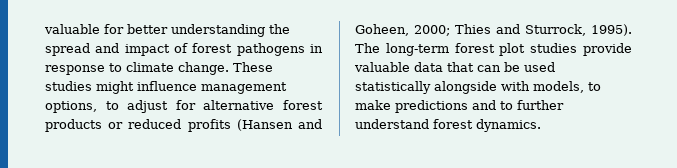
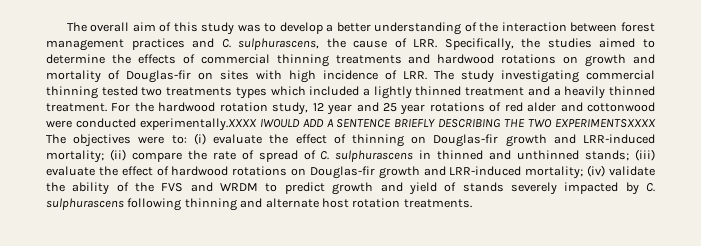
- valuable for better understanding the spread and impact of forest pathogens in response to climate change. These studies might influence management options, to adjust for alternative forest products or reduced profits (Hansen and Goheen, 2000; Thies and Sturrock, 1995). The long-term forest plot studies provide valuable data that can be used statistically alongside with models, to make predictions and to further understand forest dynamics.
+ The overall aim of this study was to develop a better understanding of the interaction between forest management practices and C. sulphurascens, the cause of LRR. Specifically, the studies aimed to determine the effects of commercial thinning treatments and hardwood rotations on growth and mortality of Douglas-fir on sites with high incidence of LRR. The study investigating commercial thinning tested two treatments types which included a lightly thinned treatment and a heavily thinned treatment. For the hardwood rotation study, 12 year and 25 year rotations of red alder and cottonwood were conducted experimentally.XXXX IWOULD ADD A SENTENCE BRIEFLY DESCRIBING THE TWO EXPERIMENTSXXXX The objectives were to: (i) evaluate the effect of thinning on Douglas-fir growth and LRR-induced mortality; (ii) compare the rate of spread of C. sulphurascens in thinned and unthinned stands; (iii) evaluate the effect of hardwood rotations on Douglas-fir growth and LRR-induced mortality; (iv) validate the ability of the FVS and WRDM to predict growth and yield of stands severely impacted by C. sulphurascens following thinning and alternate host rotation treatments.

